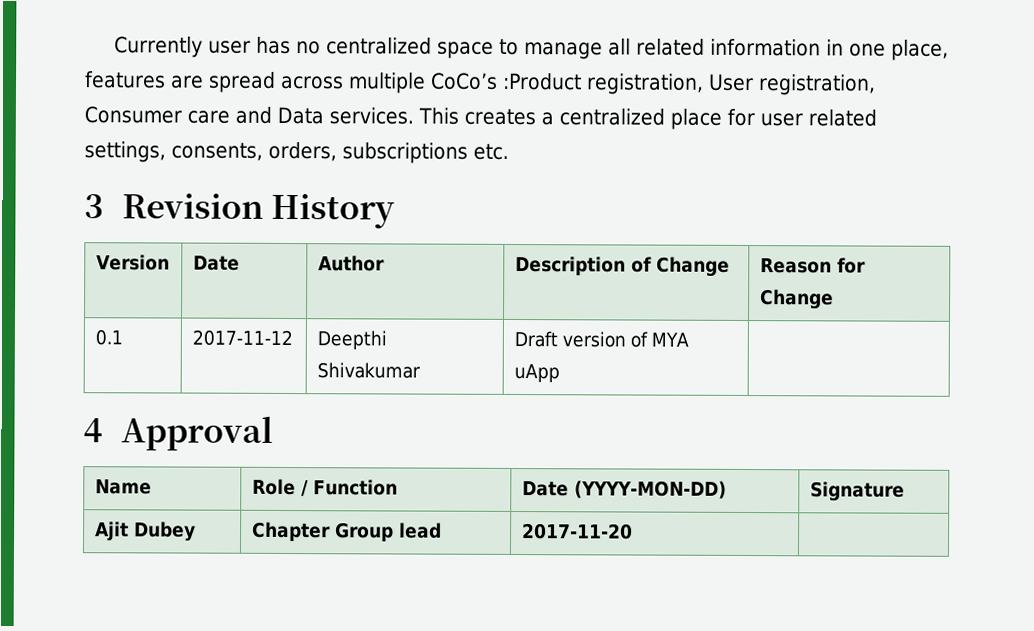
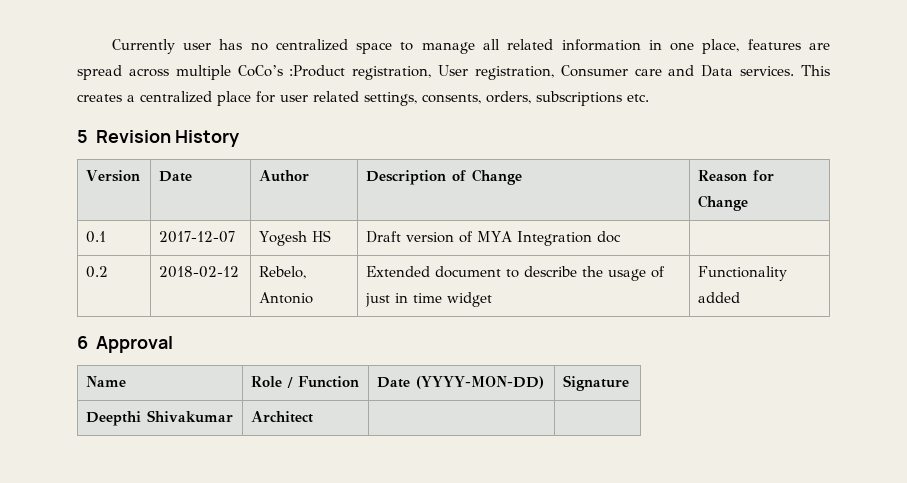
- 3 Revision History
+ 5 Revision History
- 0.1 | 2017-11-12 | Deepthi Shivakumar | Draft version of MYA uApp |
- 4 Approval
+ 0.1 | 2017-12-07 | Yogesh HS | Draft version of MYA Integration doc |
+ 0.2 | 2018-02-12 | Rebelo, Antonio | Extended document to describe the usage of just in time widget | Functionality added
+ 6 Approval
- Ajit Dubey | Chapter Group lead | 2017-11-20 |
+ Deepthi Shivakumar | Architect | |

